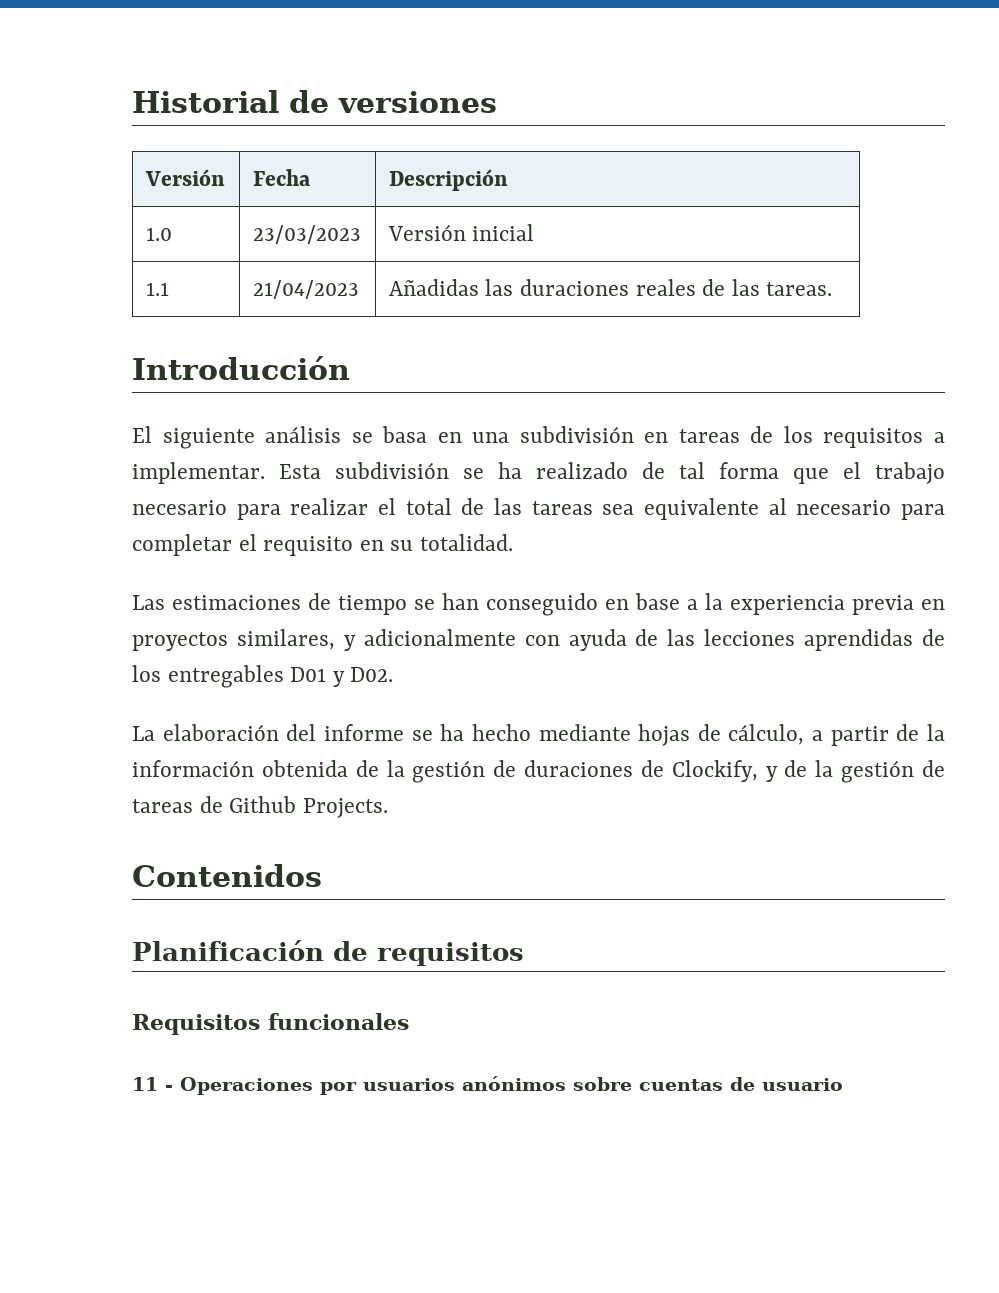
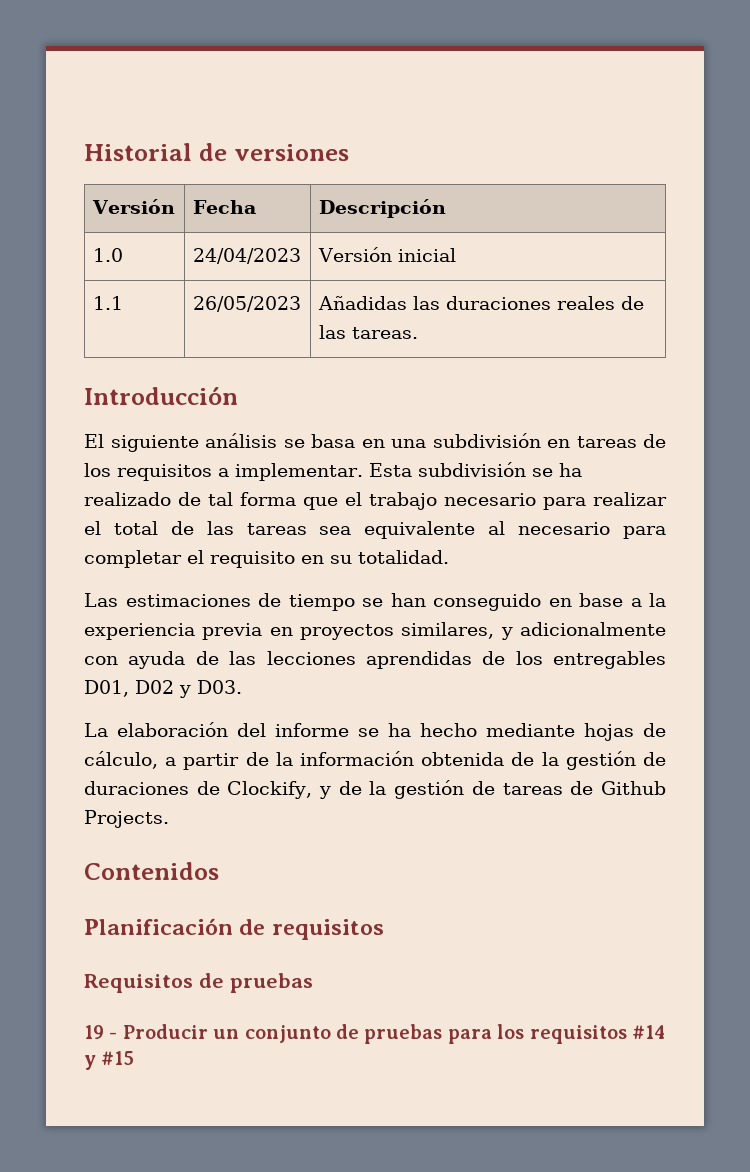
- 1.0 | 23/03/2023 | Versión inicial
+ 1.0 | 24/04/2023 | Versión inicial
- 1.1 | 21/04/2023 | Añadidas las duraciones reales de las tareas.
+ 1.1 | 26/05/2023 | Añadidas las duraciones reales de las tareas.
- Las estimaciones de tiempo se han conseguido en base a la experiencia previa en proyectos similares, y adicionalmente con ayuda de las lecciones aprendidas de los entregables D01 y D02.
+ Las estimaciones de tiempo se han conseguido en base a la experiencia previa en proyectos similares, y adicionalmente con ayuda de las lecciones aprendidas de los entregables D01, D02 y D03.
- Requisitos funcionales
- 11 - Operaciones por usuarios anónimos sobre cuentas de usuario
+ Requisitos de pruebas
+ 19 - Producir un conjunto de pruebas para los requisitos #14 y #15

